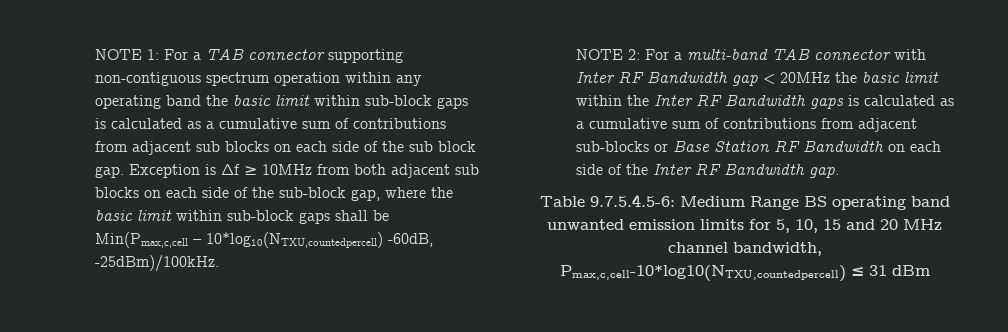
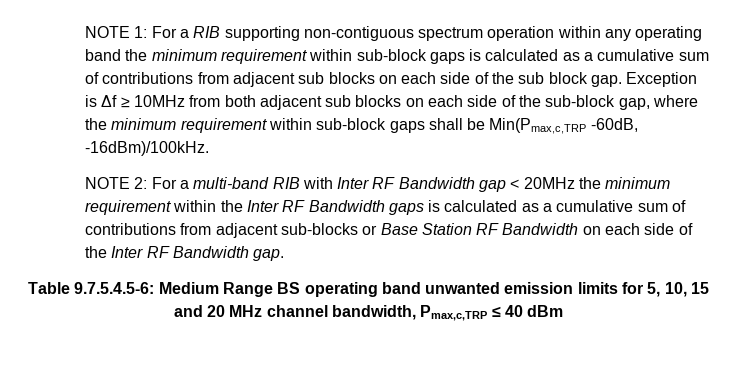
- NOTE 1: For a TAB connector supporting non-contiguous spectrum operation within any operating band the basic limit within sub-block gaps is calculated as a cumulative sum of contributions from adjacent sub blocks on each side of the sub block gap.
+ NOTE 1: For a RIB supporting non-contiguous spectrum operation within any operating band the minimum requirement within sub-block gaps is calculated as a cumulative sum of contributions from adjacent sub blocks on each side of the sub block gap.
- Exception is Δf ≥ 10MHz from both adjacent sub blocks on each side of the sub-block gap, where the basic limit within sub-block gaps shall be Min(Pmax,c,cell – 10*log10(NTXU,countedpercell) -60dB, -25dBm)/100kHz.
+ Exception is Δf ≥ 10MHz from both adjacent sub blocks on each side of the sub-block gap, where the minimum requirement within sub-block gaps shall be Min(Pmax,c,TRP -60dB, -16dBm)/100kHz.
- NOTE 2: For a multi-band TAB connector with Inter RF Bandwidth gap < 20MHz the basic limit within the Inter RF Bandwidth gaps is calculated as a cumulative sum of contributions from adjacent sub-blocks or Base Station RF Bandwidth on each side of the Inter RF Bandwidth gap.
+ NOTE 2: For a multi-band RIB with Inter RF Bandwidth gap < 20MHz the minimum requirement within the Inter RF Bandwidth gaps is calculated as a cumulative sum of contributions from adjacent sub-blocks or Base Station RF Bandwidth on each side of the Inter RF Bandwidth gap.
- Table 9.7.5.4.5-6: Medium Range BS operating band unwanted emission limits for 5, 10, 15 and 20 MHz channel bandwidth, Pmax,c,cell-10*log10(NTXU,countedpercell) ≤ 31 dBm
+ Table 9.7.5.4.5-6: Medium Range BS operating band unwanted emission limits for 5, 10, 15 and 20 MHz channel bandwidth, Pmax,c,TRP ≤ 40 dBm

